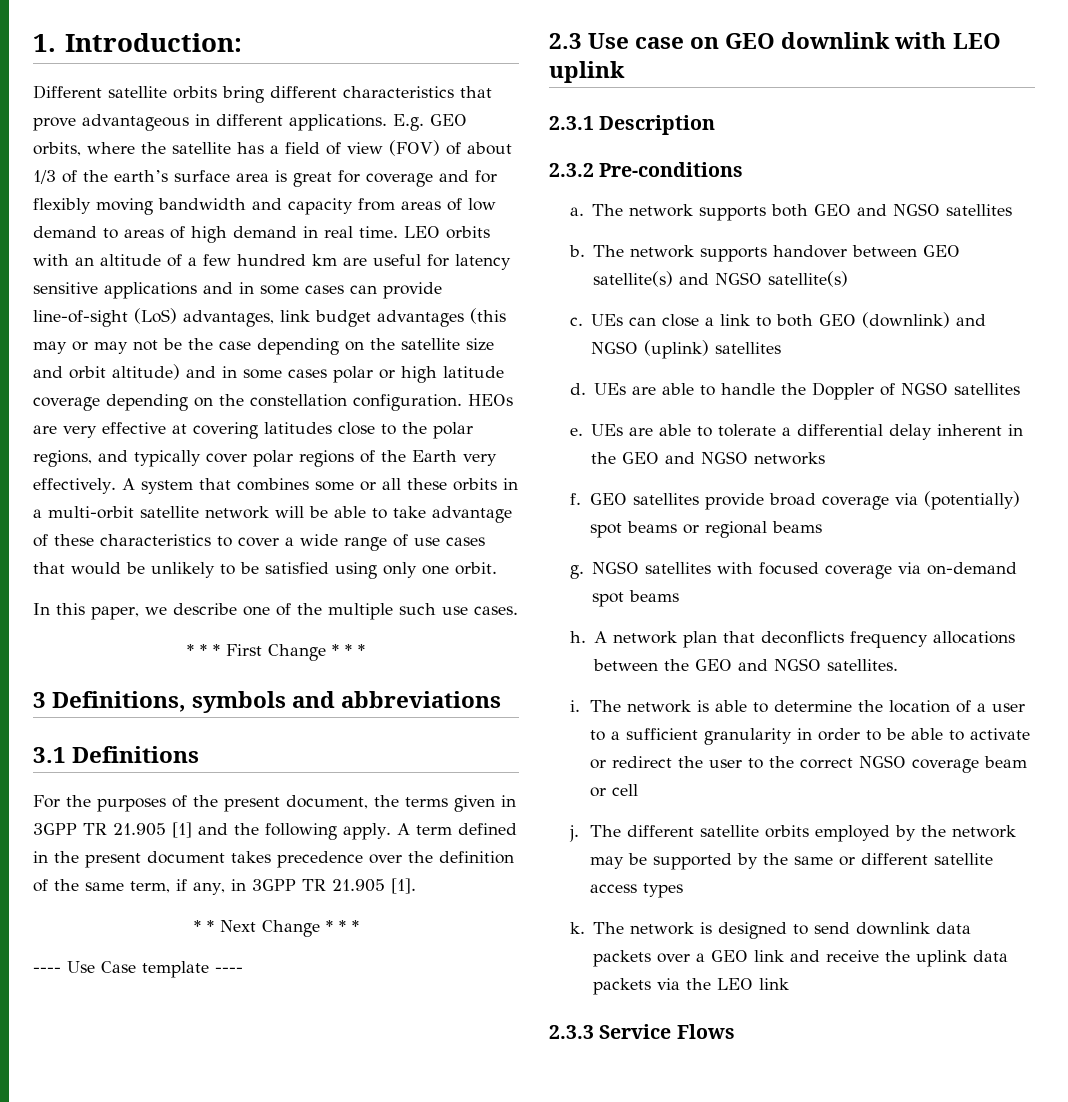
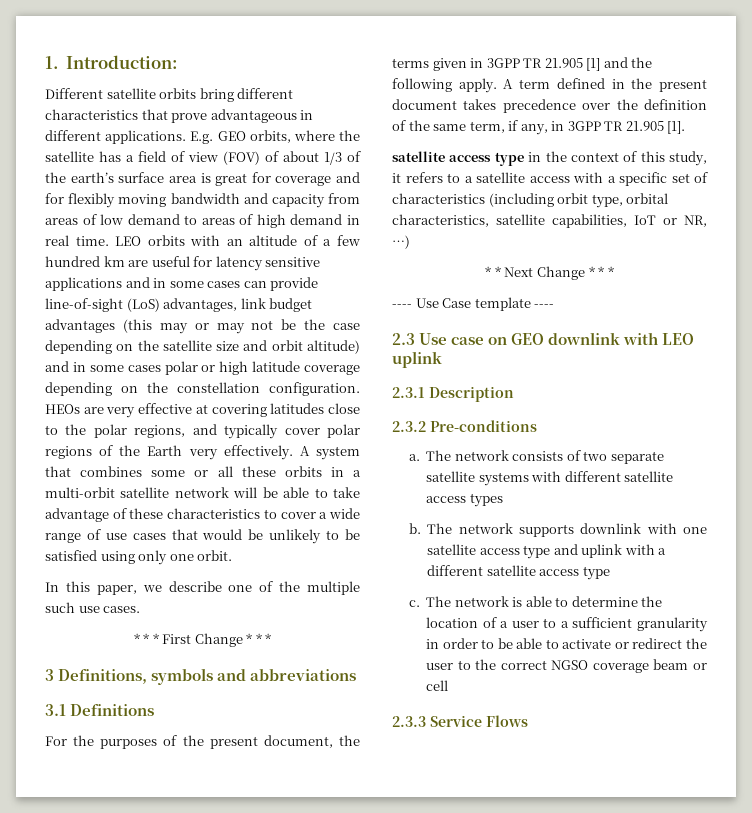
+ satellite access type in the context of this study, it refers to a satellite access with a specific set of characteristics (including orbit type, orbital characteristics, satellite capabilities, IoT or NR, …)
- The network supports both GEO and NGSO satellites
- b. The network supports handover between GEO satellite(s) and NGSO satellite(s)
- c. UEs can close a link to both GEO (downlink) and NGSO (uplink) satellites
- d. UEs are able to handle the Doppler of NGSO satellites
- e. UEs are able to tolerate a differential delay inherent in the GEO and NGSO networks
- f. GEO satellites provide broad coverage via (potentially) spot beams or regional beams
- g. NGSO satellites with focused coverage via on-demand spot beams
- h. A network plan that deconflicts frequency allocations between the GEO and NGSO satellites.
- i.
+ The network consists of two separate satellite systems with different satellite access types
+ b. The network supports downlink with one satellite access type and uplink with a different satellite access type
+ c.
- j. The different satellite orbits employed by the network may be supported by the same or different satellite access types
- k. The network is designed to send downlink data packets over a GEO link and receive the uplink data packets via the LEO link

